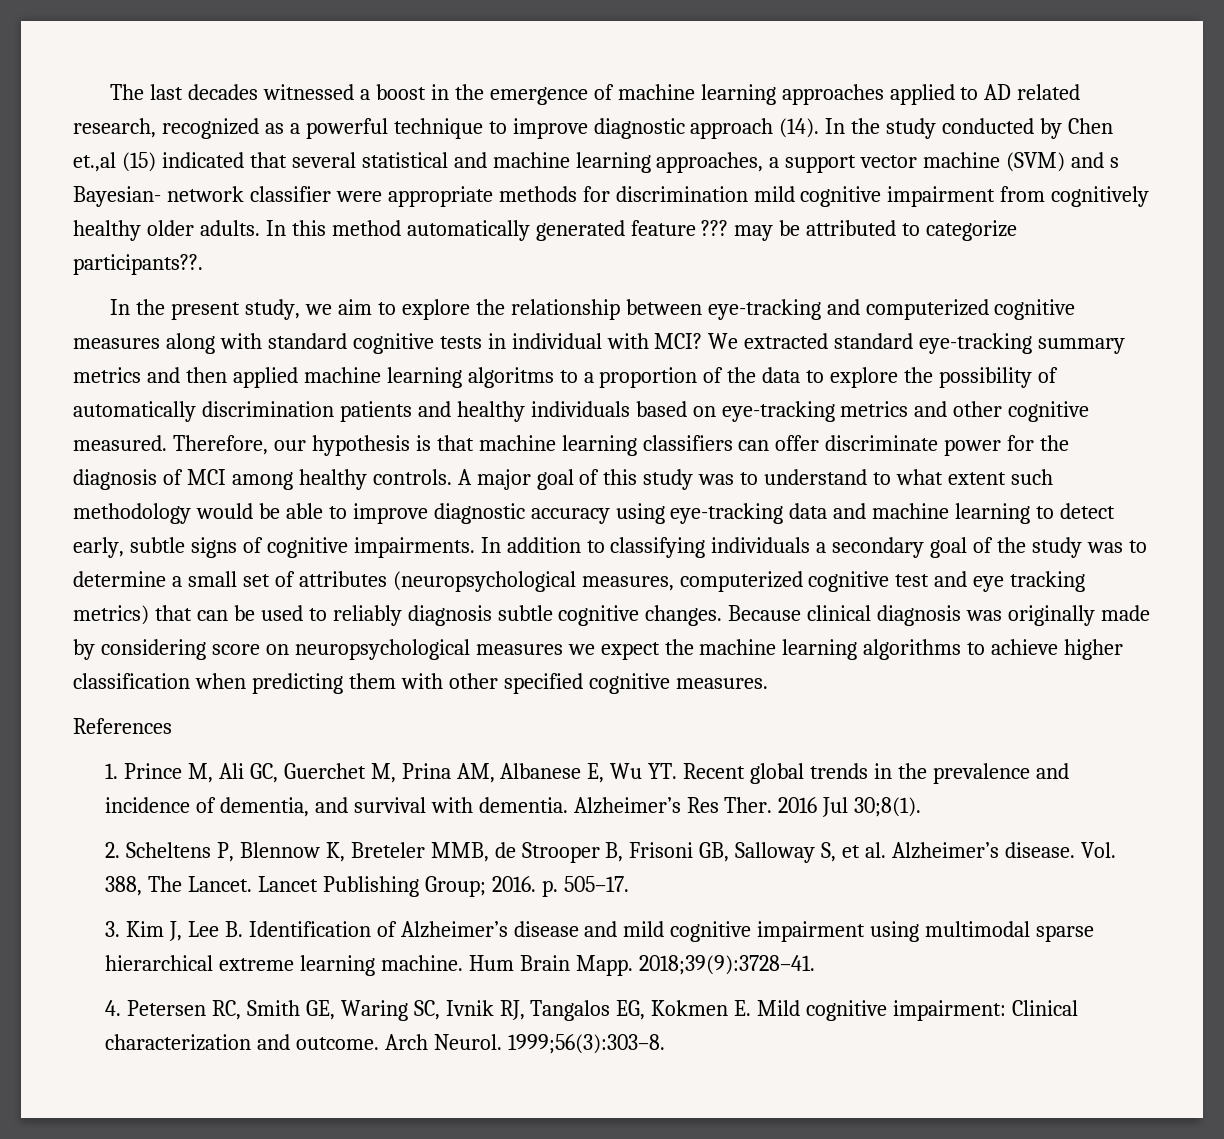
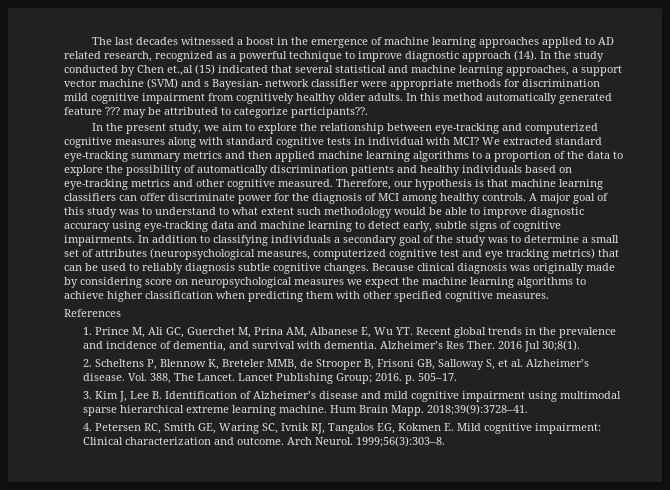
- We extracted standard eye-tracking summary metrics and then applied machine learning algoritms to a proportion of the data to explore the possibility of automatically discrimination patients and healthy individuals based on eye-tracking metrics and other cognitive measured.
+ We extracted standard eye-tracking summary metrics and then applied machine learning algorithms to a proportion of the data to explore the possibility of automatically discrimination patients and healthy individuals based on eye-tracking metrics and other cognitive measured.

